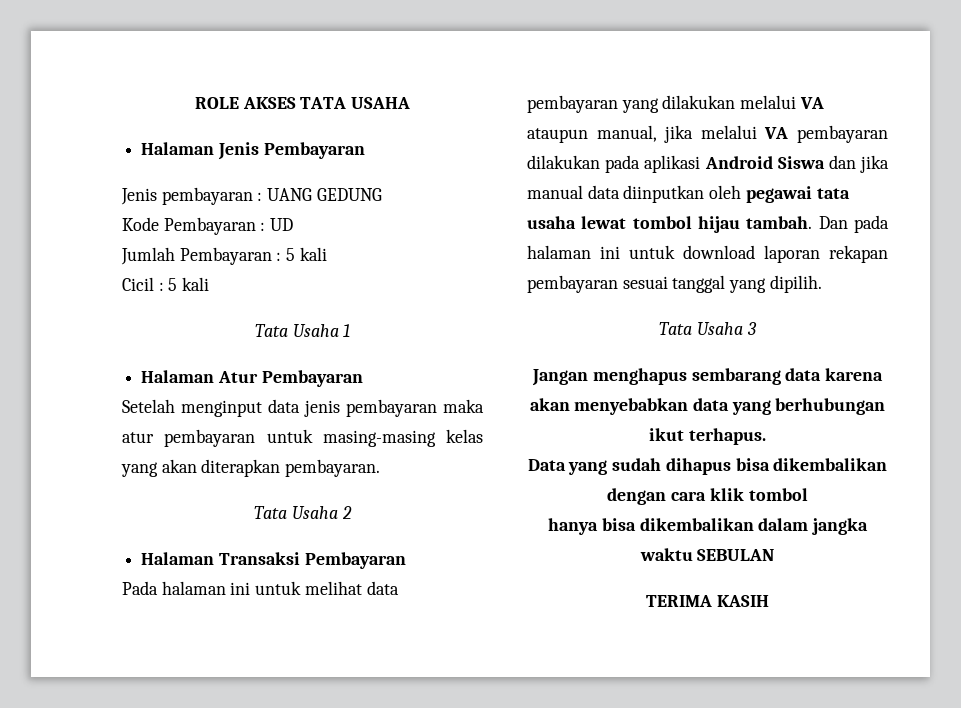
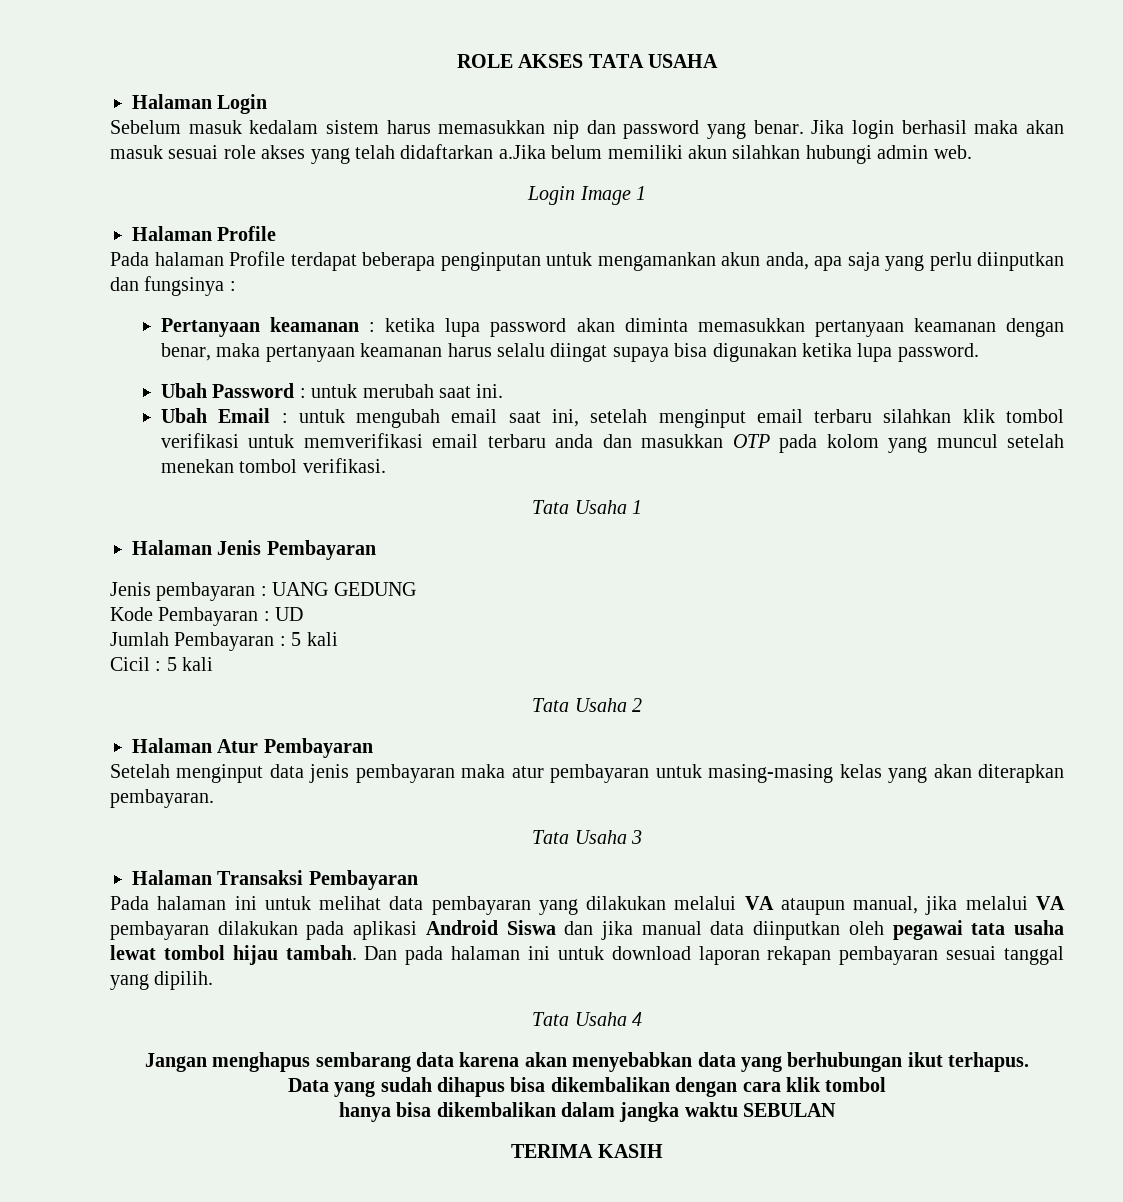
+ Halaman Login
+ Sebelum masuk kedalam sistem harus memasukkan nip dan password yang benar. Jika login berhasil maka akan masuk sesuai role akses yang telah didaftarkan a.Jika belum memiliki akun silahkan hubungi admin web.
+ Login Image 1
+ Halaman Profile
+ Pada halaman Profile terdapat beberapa penginputan untuk mengamankan akun anda, apa saja yang perlu diinputkan dan fungsinya :
+ Pertanyaan keamanan : ketika lupa password akan diminta memasukkan pertanyaan keamanan dengan benar, maka pertanyaan keamanan harus selalu diingat supaya bisa digunakan ketika lupa password.
+ Ubah Password : untuk merubah saat ini.
+ Ubah Email : untuk mengubah email saat ini, setelah menginput email terbaru silahkan klik tombol verifikasi untuk memverifikasi email terbaru anda dan masukkan OTP pada kolom yang muncul setelah menekan tombol verifikasi.
+ Tata Usaha 1
- Tata Usaha 1
+ Tata Usaha 2
- Tata Usaha 2
+ Tata Usaha 3
- Tata Usaha 3
+ Tata Usaha 4

